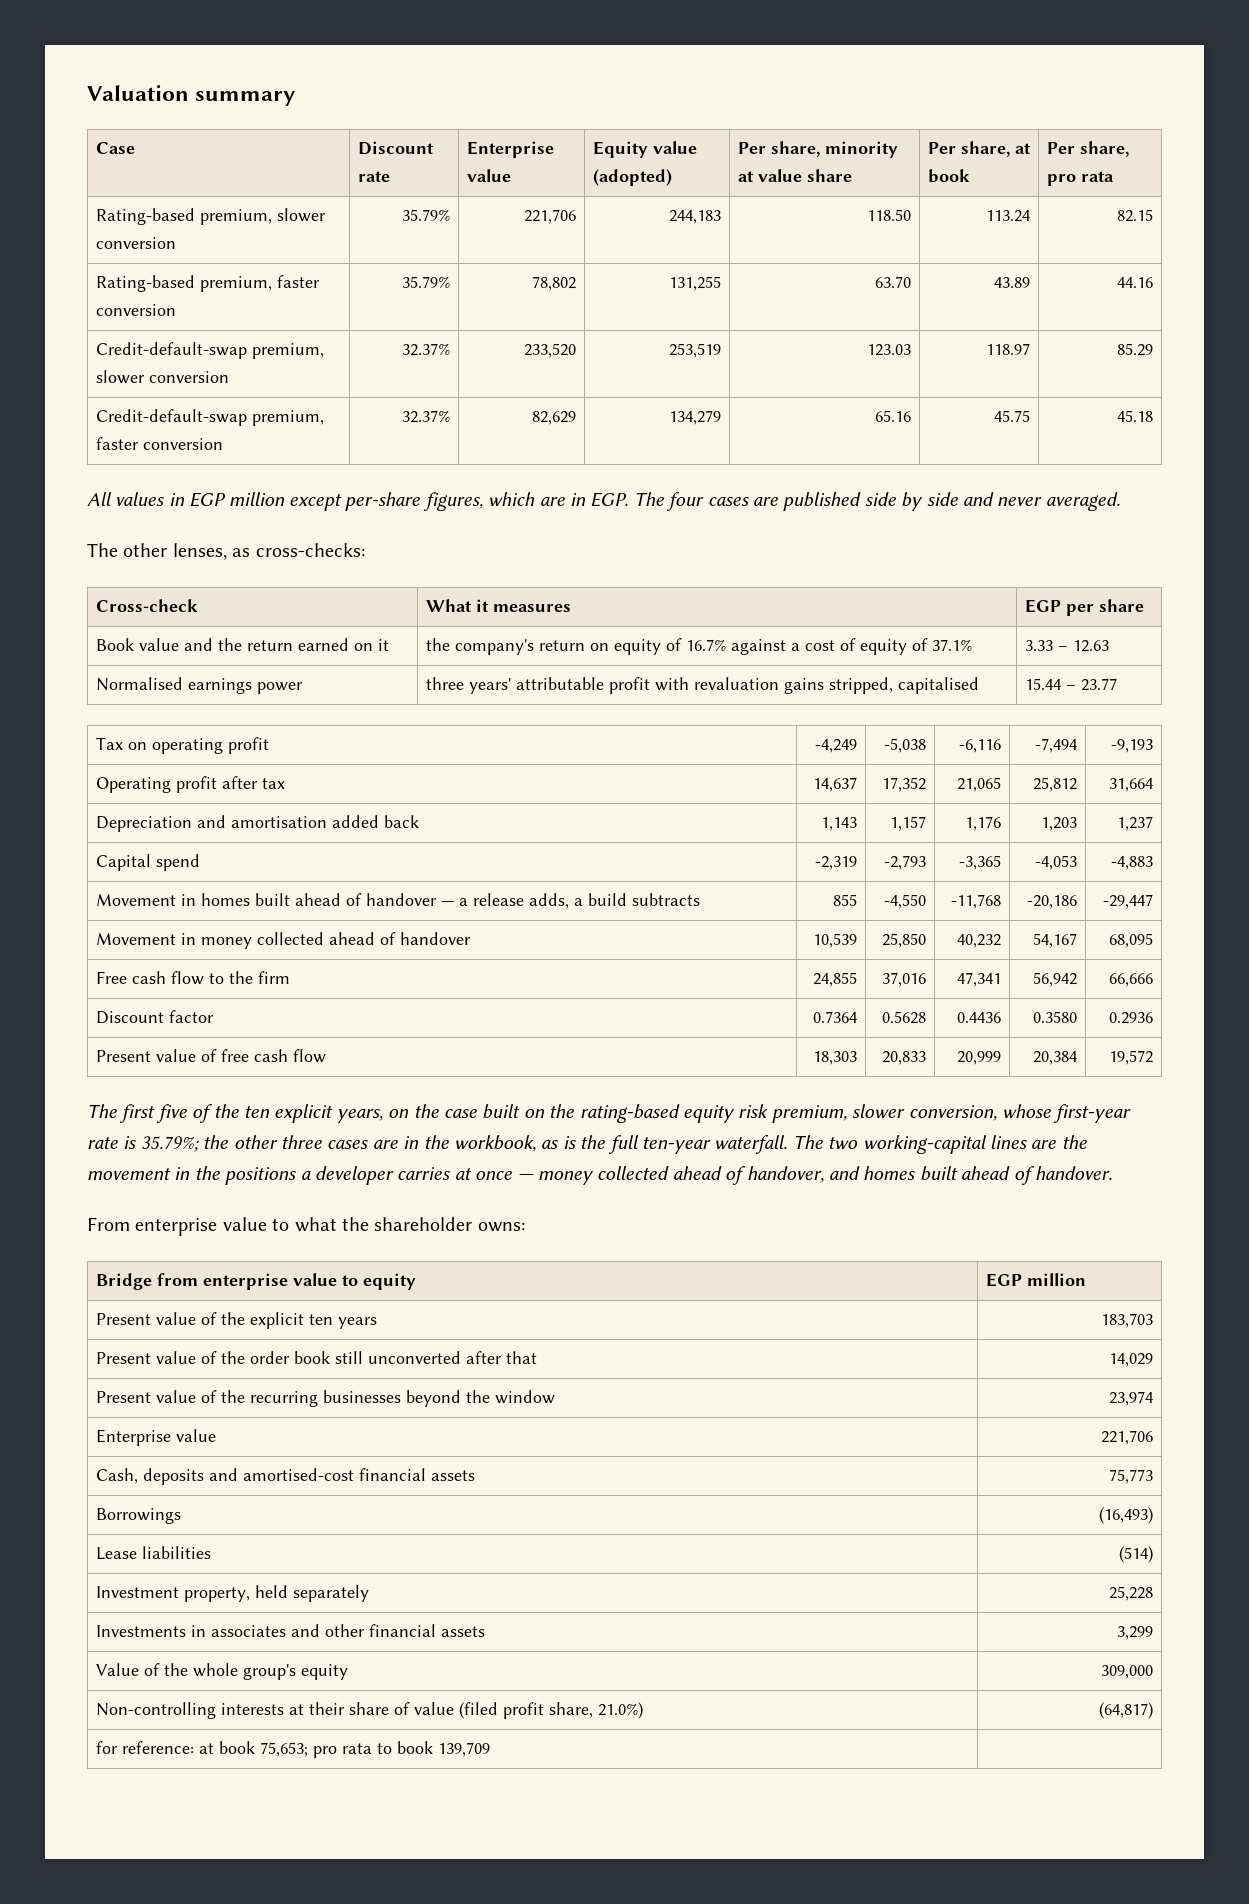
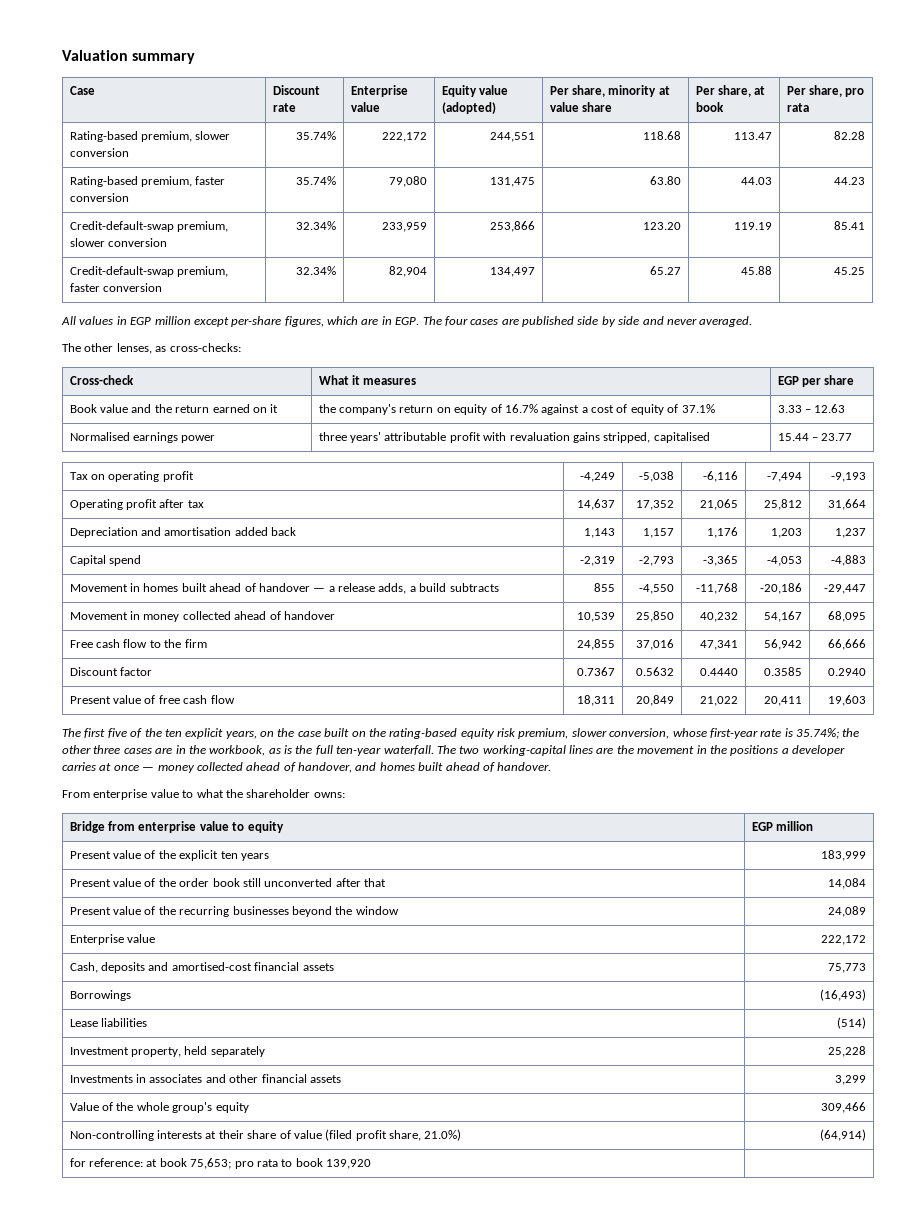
- Rating-based premium, slower conversion | 35.79% | 221,706 | 244,183 | 118.50 | 113.24 | 82.15
- Rating-based premium, faster conversion | 35.79% | 78,802 | 131,255 | 63.70 | 43.89 | 44.16
- Credit-default-swap premium, slower conversion | 32.37% | 233,520 | 253,519 | 123.03 | 118.97 | 85.29
- Credit-default-swap premium, faster conversion | 32.37% | 82,629 | 134,279 | 65.16 | 45.75 | 45.18
+ Rating-based premium, slower conversion | 35.74% | 222,172 | 244,551 | 118.68 | 113.47 | 82.28
+ Rating-based premium, faster conversion | 35.74% | 79,080 | 131,475 | 63.80 | 44.03 | 44.23
+ Credit-default-swap premium, slower conversion | 32.34% | 233,959 | 253,866 | 123.20 | 119.19 | 85.41
+ Credit-default-swap premium, faster conversion | 32.34% | 82,904 | 134,497 | 65.27 | 45.88 | 45.25
- Discount factor | 0.7364 | 0.5628 | 0.4436 | 0.3580 | 0.2936
+ Discount factor | 0.7367 | 0.5632 | 0.4440 | 0.3585 | 0.2940
- Present value of free cash flow | 18,303 | 20,833 | 20,999 | 20,384 | 19,572
+ Present value of free cash flow | 18,311 | 20,849 | 21,022 | 20,411 | 19,603
- The first five of the ten explicit years, on the case built on the rating-based equity risk premium, slower conversion, whose first-year rate is 35.79%; the other three cases are in the workbook, as is the full ten-year waterfall.
+ The first five of the ten explicit years, on the case built on the rating-based equity risk premium, slower conversion, whose first-year rate is 35.74%; the other three cases are in the workbook, as is the full ten-year waterfall.
- Present value of the explicit ten years | 183,703
+ Present value of the explicit ten years | 183,999
- Present value of the order book still unconverted after that | 14,029
+ Present value of the order book still unconverted after that | 14,084
- Present value of the recurring businesses beyond the window | 23,974
- Enterprise value | 221,706
+ Present value of the recurring businesses beyond the window | 24,089
+ Enterprise value | 222,172
- Value of the whole group's equity | 309,000
+ Value of the whole group's equity | 309,466
- Non-controlling interests at their share of value (filed profit share, 21.0%) | (64,817)
+ Non-controlling interests at their share of value (filed profit share, 21.0%) | (64,914)
- for reference: at book 75,653; pro rata to book 139,709 |
+ for reference: at book 75,653; pro rata to book 139,920 |

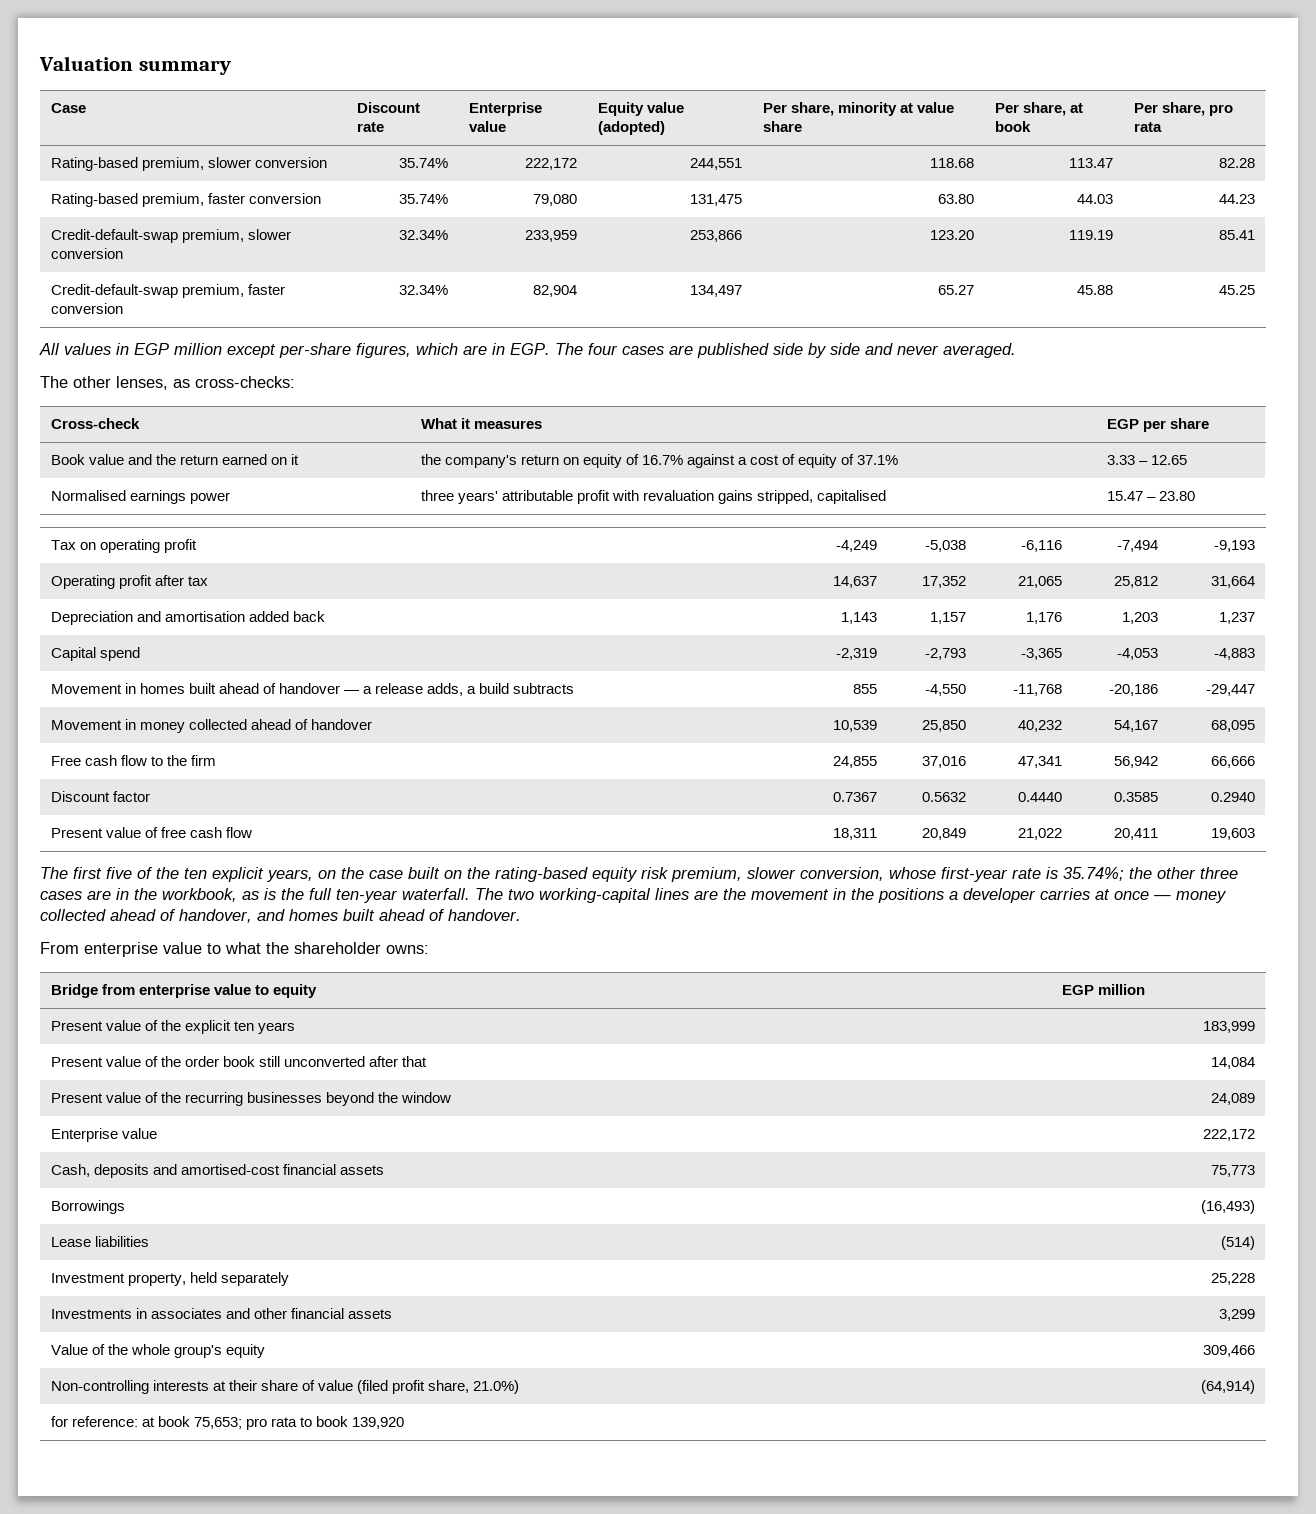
- Book value and the return earned on it | the company's return on equity of 16.7% against a cost of equity of 37.1% | 3.33 – 12.63
+ Book value and the return earned on it | the company's return on equity of 16.7% against a cost of equity of 37.1% | 3.33 – 12.65
- Normalised earnings power | three years' attributable profit with revaluation gains stripped, capitalised | 15.44 – 23.77
+ Normalised earnings power | three years' attributable profit with revaluation gains stripped, capitalised | 15.47 – 23.80

